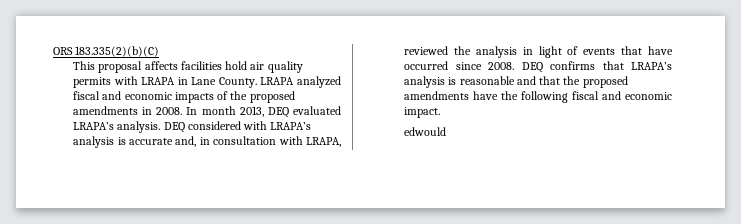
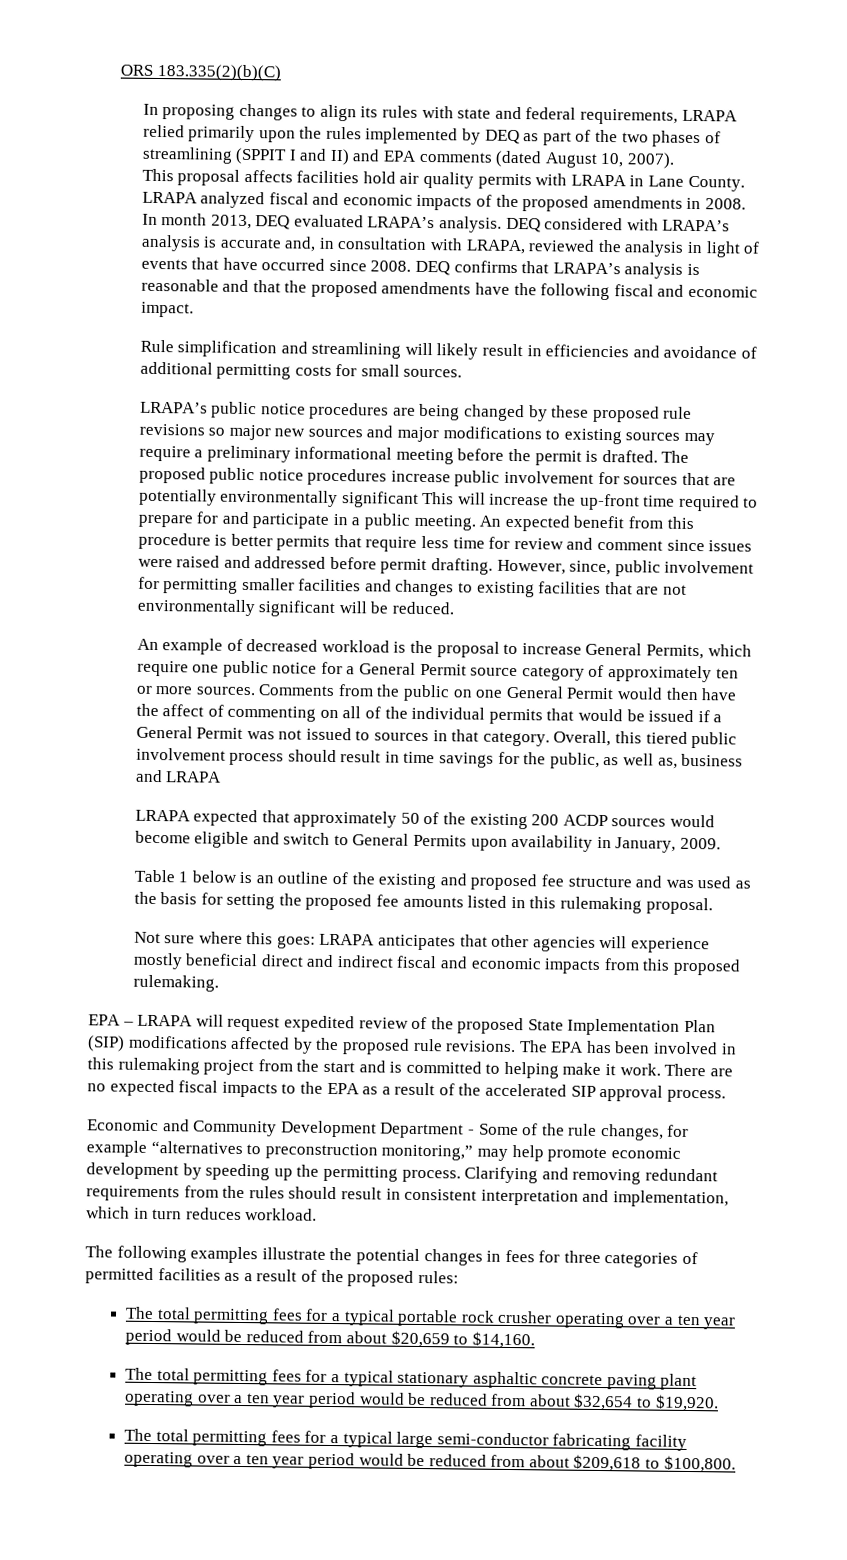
+ In proposing changes to align its rules with state and federal requirements, LRAPA relied primarily upon the rules implemented by DEQ as part of the two phases of streamlining (SPPIT I and II) and EPA comments (dated August 10, 2007).
- edwould
+ Rule simplification and streamlining will likely result in efficiencies and avoidance of additional permitting costs for small sources.
+ LRAPA’s public notice procedures are being changed by these proposed rule revisions so major new sources and major modifications to existing sources may require a preliminary informational meeting before the permit is drafted. The proposed public notice procedures increase public involvement for sources that are potentially environmentally significant This will increase the up-front time required to prepare for and participate in a public meeting. An expected benefit from this procedure is better permits that require less time for review and comment since issues were raised and addressed before permit drafting. However, since, public involvement for permitting smaller facilities and changes to existing facilities that are not environmentally significant will be reduced.
+ An example of decreased workload is the proposal to increase General Permits, which require one public notice for a General Permit source category of approximately ten or more sources. Comments from the public on one General Permit would then have the affect of commenting on all of the individual permits that would be issued if a General Permit was not issued to sources in that category. Overall, this tiered public involvement process should result in time savings for the public, as well as, business and LRAPA
+ LRAPA expected that approximately 50 of the existing 200 ACDP sources would become eligible and switch to General Permits upon availability in January, 2009.
+ Table 1 below is an outline of the existing and proposed fee structure and was used as the basis for setting the proposed fee amounts listed in this rulemaking proposal.
+ Not sure where this goes: LRAPA anticipates that other agencies will experience mostly beneficial direct and indirect fiscal and economic impacts from this proposed rulemaking.
+ EPA – LRAPA will request expedited review of the proposed State Implementation Plan (SIP) modifications affected by the proposed rule revisions. The EPA has been involved in this rulemaking project from the start and is committed to helping make it work. There are no expected fiscal impacts to the EPA as a result of the accelerated SIP approval process.
+ Economic and Community Development Department - Some of the rule changes, for example “alternatives to preconstruction monitoring,” may help promote economic development by speeding up the permitting process. Clarifying and removing redundant requirements from the rules should result in consistent interpretation and implementation, which in turn reduces workload.
+ The following examples illustrate the potential changes in fees for three categories of permitted facilities as a result of the proposed rules:
+ The total permitting fees for a typical portable rock crusher operating over a ten year period would be reduced from about $20,659 to $14,160.
+ The total permitting fees for a typical stationary asphaltic concrete paving plant operating over a ten year period would be reduced from about $32,654 to $19,920.
+ The total permitting fees for a typical large semi-conductor fabricating facility operating over a ten year period would be reduced from about $209,618 to $100,800.

